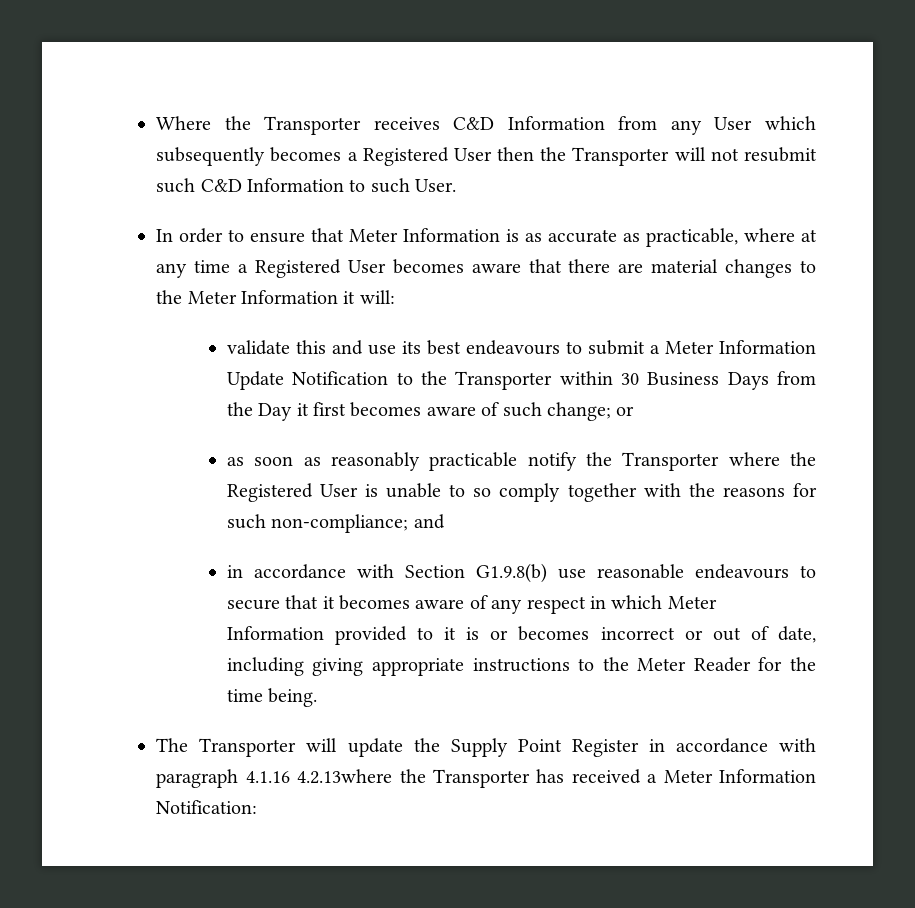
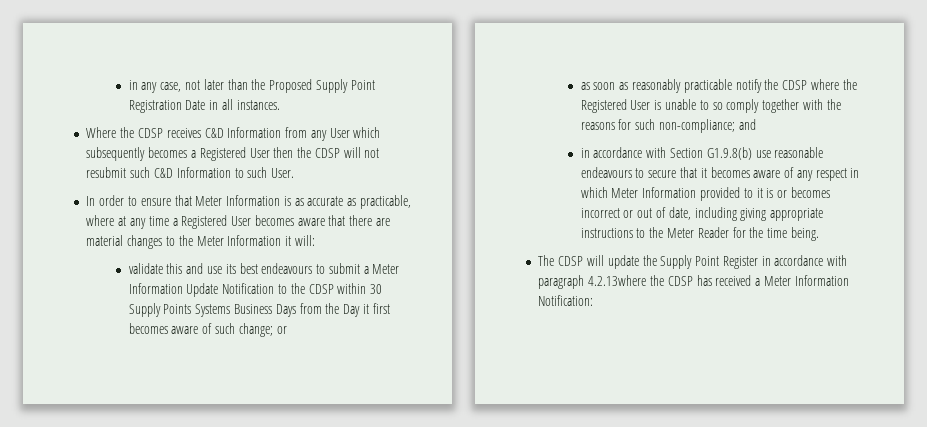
+ in any case, not later than the Proposed Supply Point Registration Date in all instances.
- Where the Transporter receives C&D Information from any User which subsequently becomes a Registered User then the Transporter will not resubmit such C&D Information to such User.
+ Where the CDSP receives C&D Information from any User which subsequently becomes a Registered User then the CDSP will not resubmit such C&D Information to such User.
- validate this and use its best endeavours to submit a Meter Information Update Notification to the Transporter within 30 Business Days from the Day it first becomes aware of such change; or
+ validate this and use its best endeavours to submit a Meter Information Update Notification to the CDSP within 30 Supply Points Systems Business Days from the Day it first becomes aware of such change; or
- as soon as reasonably practicable notify the Transporter where the Registered User is unable to so comply together with the reasons for such non-compliance; and
+ as soon as reasonably practicable notify the CDSP where the Registered User is unable to so comply together with the reasons for such non-compliance; and
- The Transporter will update the Supply Point Register in accordance with paragraph 4.1.16 4.2.13where the Transporter has received a Meter Information Notification:
+ The CDSP will update the Supply Point Register in accordance with paragraph 4.2.13where the CDSP has received a Meter Information Notification:

